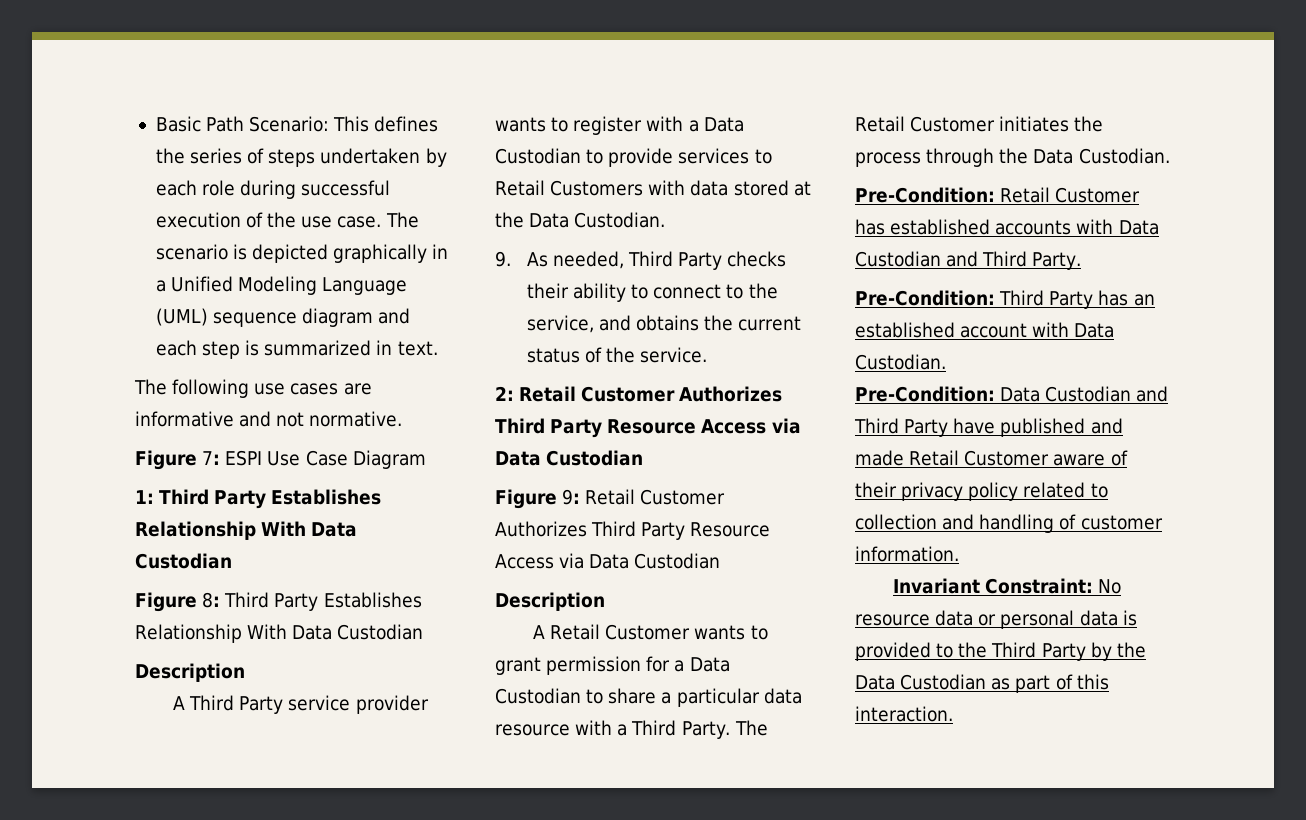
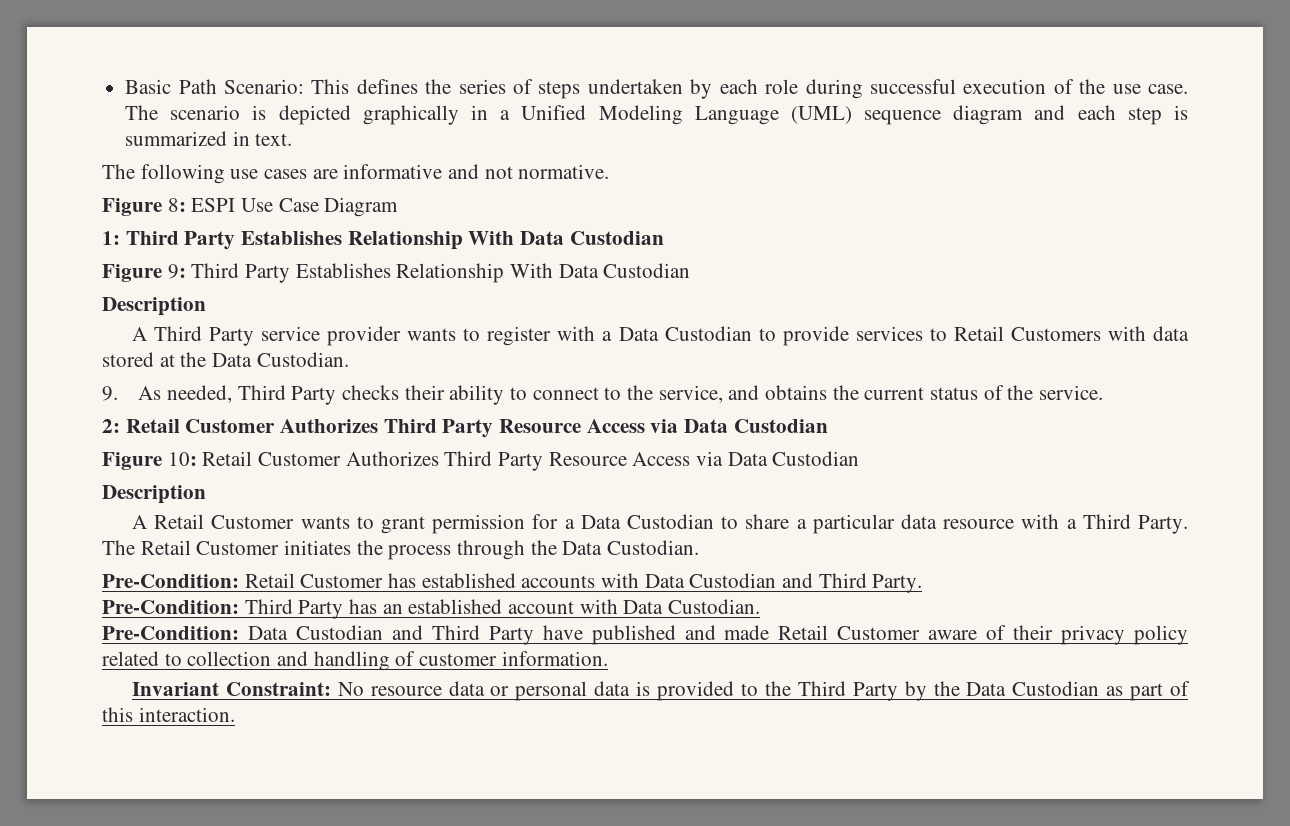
- Figure 7: ESPI Use Case Diagram
+ Figure 8: ESPI Use Case Diagram
- Figure 8: Third Party Establishes Relationship With Data Custodian
+ Figure 9: Third Party Establishes Relationship With Data Custodian
- Figure 9: Retail Customer Authorizes Third Party Resource Access via Data Custodian
+ Figure 10: Retail Customer Authorizes Third Party Resource Access via Data Custodian

